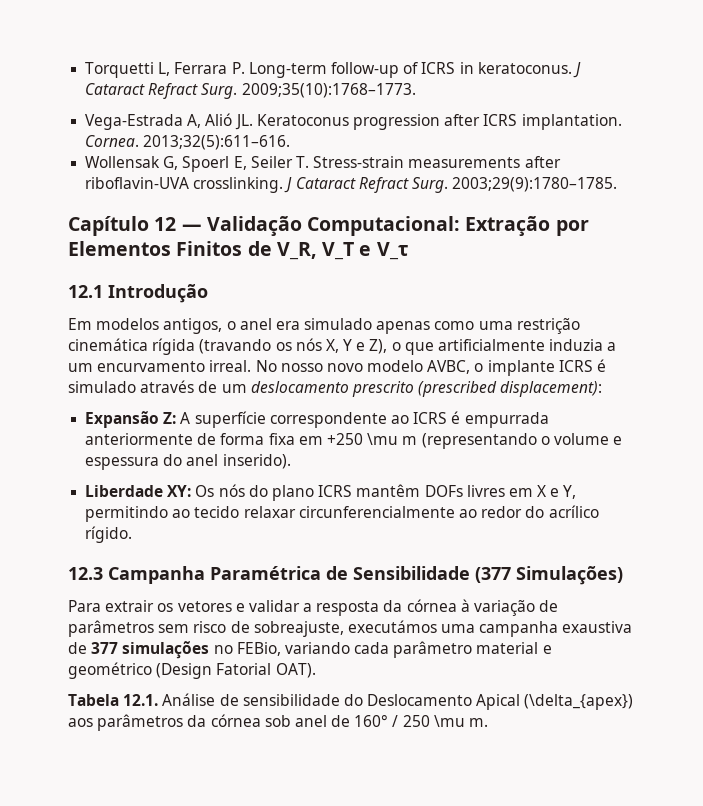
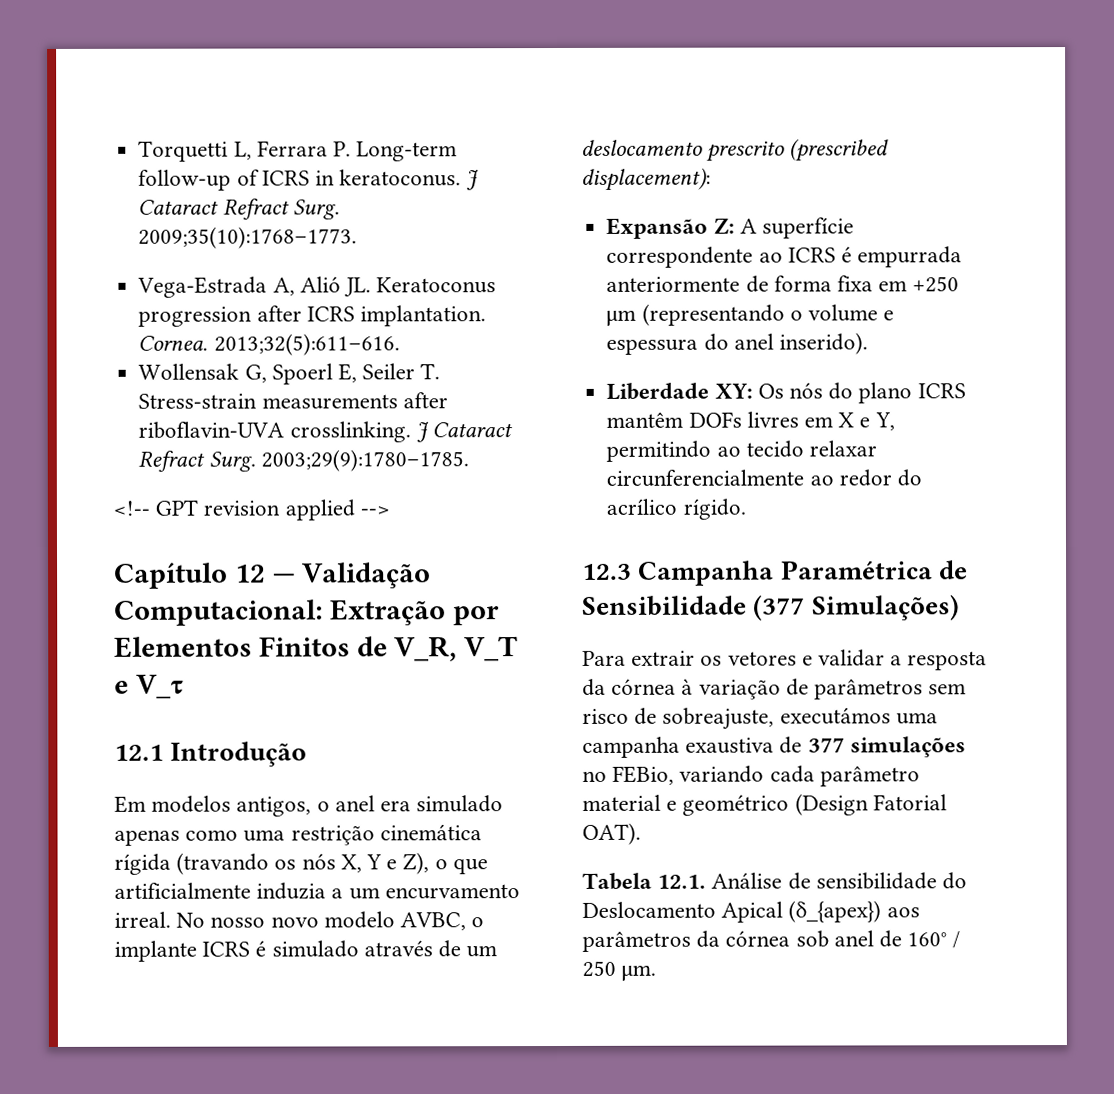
+ <!-- GPT revision applied -->
- Expansão Z: A superfície correspondente ao ICRS é empurrada anteriormente de forma fixa em +250 \mu m (representando o volume e espessura do anel inserido).
+ Expansão Z: A superfície correspondente ao ICRS é empurrada anteriormente de forma fixa em +250 μm (representando o volume e espessura do anel inserido).
- Tabela 12.1. Análise de sensibilidade do Deslocamento Apical (\delta_{apex}) aos parâmetros da córnea sob anel de 160° / 250 \mu m.
+ Tabela 12.1. Análise de sensibilidade do Deslocamento Apical (δ_{apex}) aos parâmetros da córnea sob anel de 160° / 250 μm.

